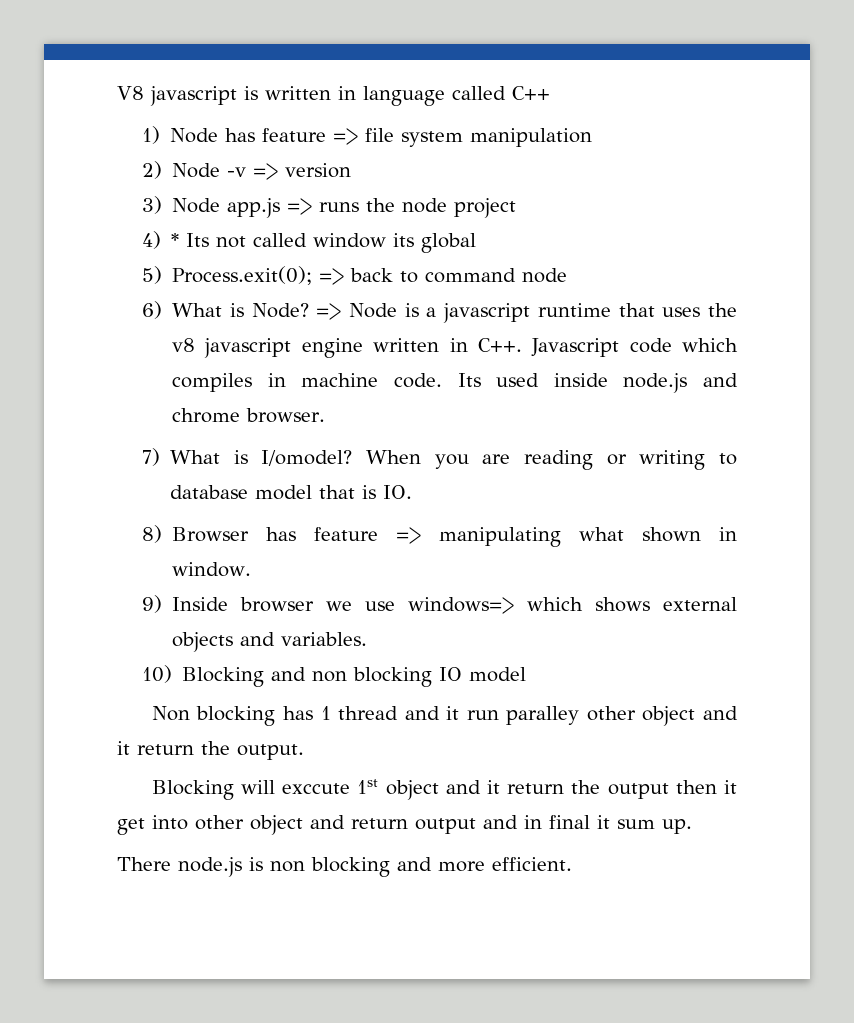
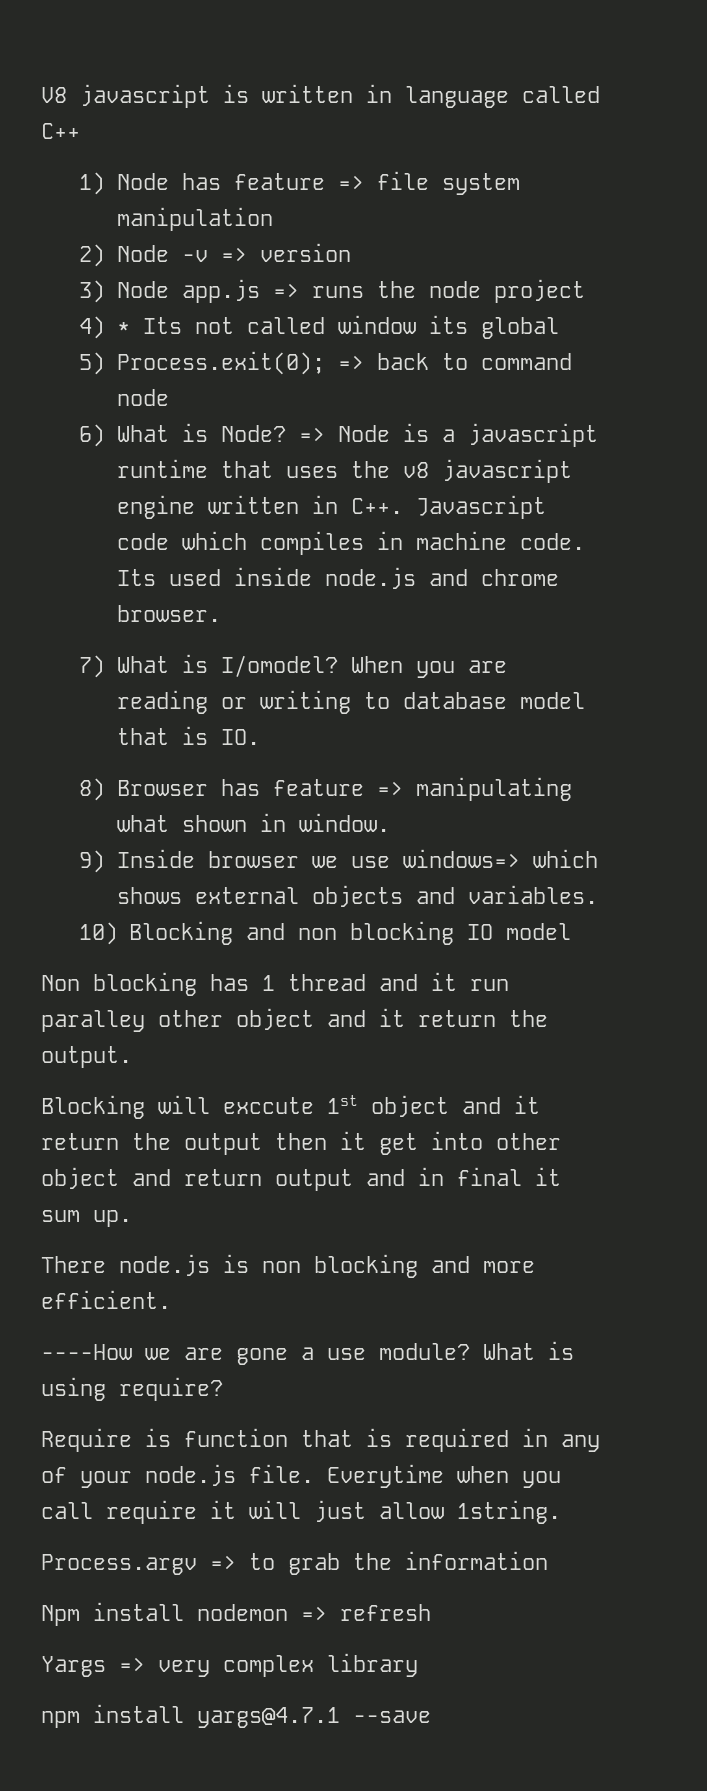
+ ----How we are gone a use module? What is using require?
+ Require is function that is required in any of your node.js file. Everytime when you call require it will just allow 1string.
+ Process.argv => to grab the information
+ Npm install nodemon => refresh
+ Yargs => very complex library
+ npm install yargs@4.7.1 --save

